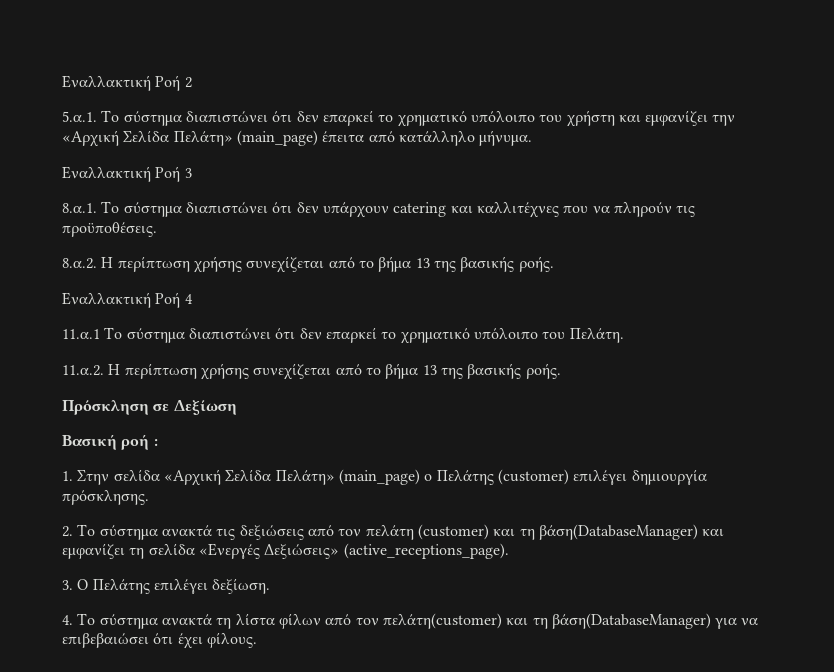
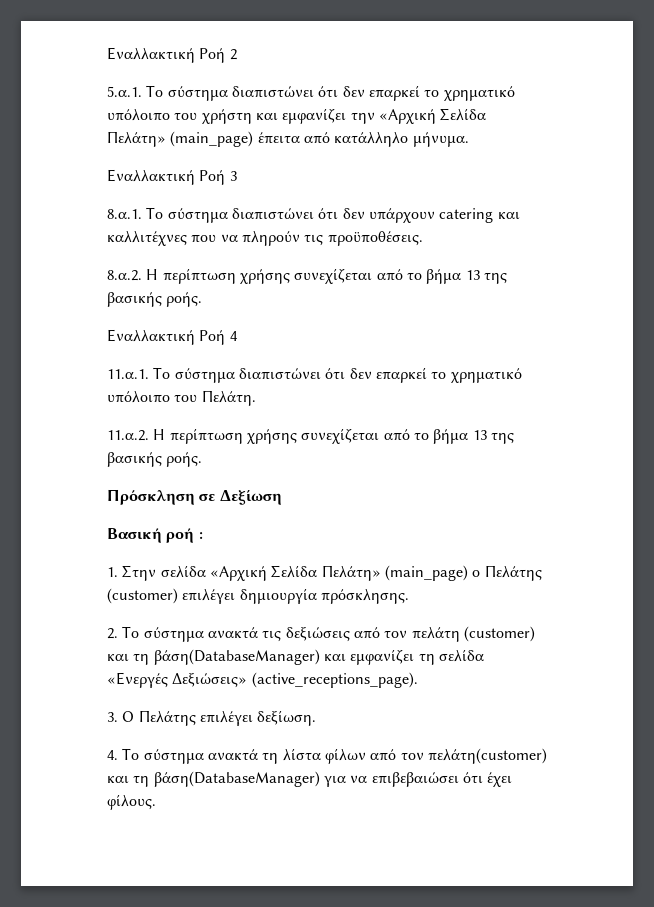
- 11.α.1 Το σύστημα διαπιστώνει ότι δεν επαρκεί το χρηματικό υπόλοιπο του Πελάτη.
+ 11.α.1. Το σύστημα διαπιστώνει ότι δεν επαρκεί το χρηματικό υπόλοιπο του Πελάτη.

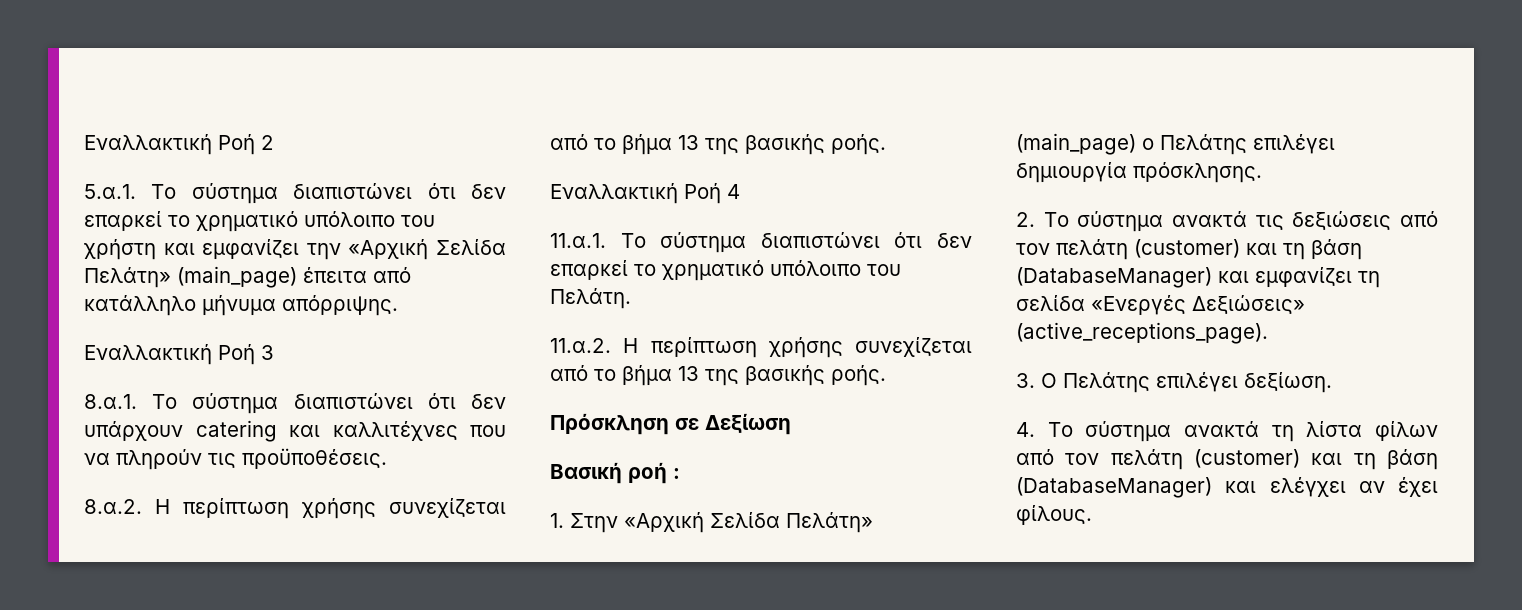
- 5.α.1. Το σύστημα διαπιστώνει ότι δεν επαρκεί το χρηματικό υπόλοιπο του χρήστη και εμφανίζει την «Αρχική Σελίδα Πελάτη» (main_page) έπειτα από κατάλληλο μήνυμα.
+ 5.α.1. Το σύστημα διαπιστώνει ότι δεν επαρκεί το χρηματικό υπόλοιπο του χρήστη και εμφανίζει την «Αρχική Σελίδα Πελάτη» (main_page) έπειτα από κατάλληλο μήνυμα απόρριψης.
- 1. Στην σελίδα «Αρχική Σελίδα Πελάτη» (main_page) ο Πελάτης (customer) επιλέγει δημιουργία πρόσκλησης.
+ 1. Στην «Αρχική Σελίδα Πελάτη» (main_page) ο Πελάτης επιλέγει δημιουργία πρόσκλησης.
- 2. Το σύστημα ανακτά τις δεξιώσεις από τον πελάτη (customer) και τη βάση(DatabaseManager) και εμφανίζει τη σελίδα «Ενεργές Δεξιώσεις» (active_receptions_page).
+ 2. Το σύστημα ανακτά τις δεξιώσεις από τον πελάτη (customer) και τη βάση (DatabaseManager) και εμφανίζει τη σελίδα «Ενεργές Δεξιώσεις» (active_receptions_page).
- 4. Το σύστημα ανακτά τη λίστα φίλων από τον πελάτη(customer) και τη βάση(DatabaseManager) για να επιβεβαιώσει ότι έχει φίλους.
+ 4. Το σύστημα ανακτά τη λίστα φίλων από τον πελάτη (customer) και τη βάση (DatabaseManager) και ελέγχει αν έχει φίλους.

